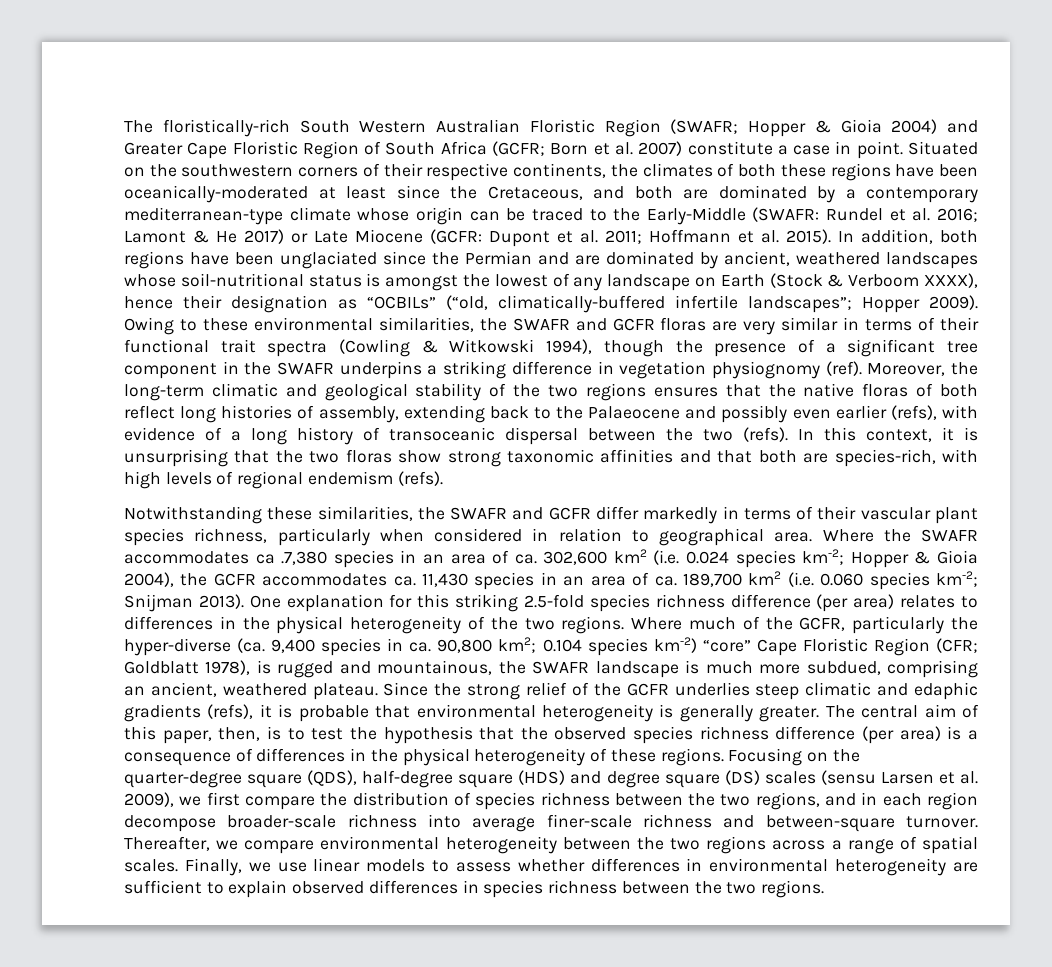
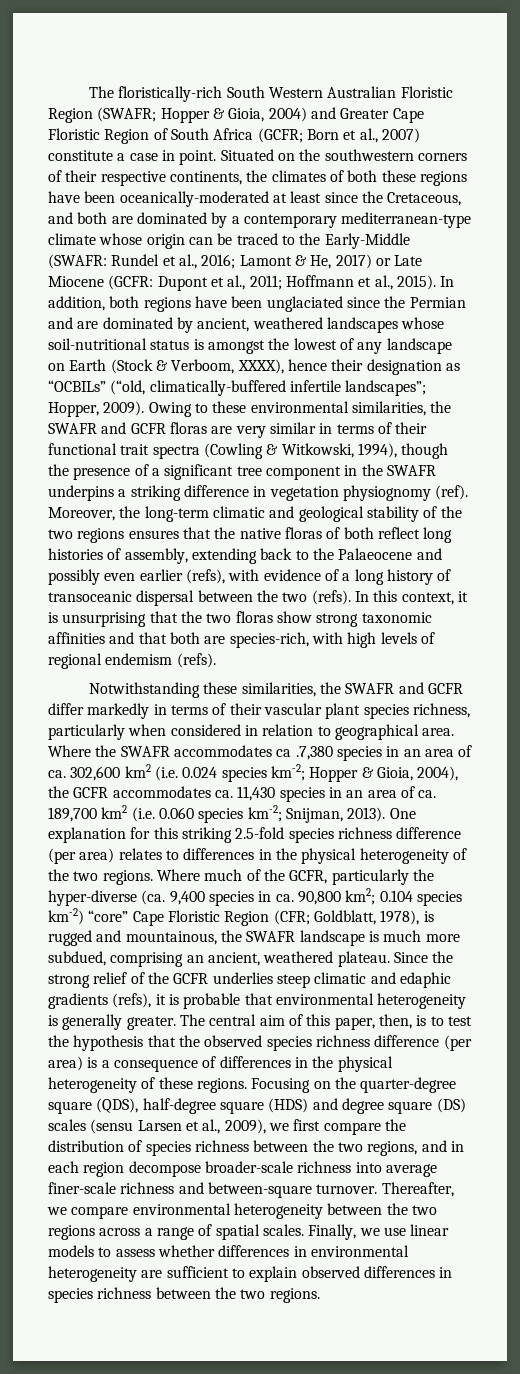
- The floristically-rich South Western Australian Floristic Region (SWAFR; Hopper & Gioia 2004) and Greater Cape Floristic Region of South Africa (GCFR; Born et al. 2007) constitute a case in point.
+ The floristically-rich South Western Australian Floristic Region (SWAFR; Hopper & Gioia, 2004) and Greater Cape Floristic Region of South Africa (GCFR; Born et al., 2007) constitute a case in point.
- Situated on the southwestern corners of their respective continents, the climates of both these regions have been oceanically-moderated at least since the Cretaceous, and both are dominated by a contemporary mediterranean-type climate whose origin can be traced to the Early-Middle (SWAFR: Rundel et al. 2016; Lamont & He 2017) or Late Miocene (GCFR: Dupont et al. 2011; Hoffmann et al. 2015).
+ Situated on the southwestern corners of their respective continents, the climates of both these regions have been oceanically-moderated at least since the Cretaceous, and both are dominated by a contemporary mediterranean-type climate whose origin can be traced to the Early-Middle (SWAFR: Rundel et al., 2016; Lamont & He, 2017) or Late Miocene (GCFR: Dupont et al., 2011; Hoffmann et al., 2015).
- In addition, both regions have been unglaciated since the Permian and are dominated by ancient, weathered landscapes whose soil-nutritional status is amongst the lowest of any landscape on Earth (Stock & Verboom XXXX), hence their designation as “OCBILs” (“old, climatically-buffered infertile landscapes”; Hopper 2009).
+ In addition, both regions have been unglaciated since the Permian and are dominated by ancient, weathered landscapes whose soil-nutritional status is amongst the lowest of any landscape on Earth (Stock & Verboom, XXXX), hence their designation as “OCBILs” (“old, climatically-buffered infertile landscapes”; Hopper, 2009).
- Owing to these environmental similarities, the SWAFR and GCFR floras are very similar in terms of their functional trait spectra (Cowling & Witkowski 1994), though the presence of a significant tree component in the SWAFR underpins a striking difference in vegetation physiognomy (ref).
+ Owing to these environmental similarities, the SWAFR and GCFR floras are very similar in terms of their functional trait spectra (Cowling & Witkowski, 1994), though the presence of a significant tree component in the SWAFR underpins a striking difference in vegetation physiognomy (ref).
- Where the SWAFR accommodates ca .7,380 species in an area of ca. 302,600 km2 (i.e. 0.024 species km-2; Hopper & Gioia 2004), the GCFR accommodates ca. 11,430 species in an area of ca. 189,700 km2 (i.e. 0.060 species km-2; Snijman 2013).
+ Where the SWAFR accommodates ca .7,380 species in an area of ca. 302,600 km2 (i.e. 0.024 species km-2; Hopper & Gioia, 2004), the GCFR accommodates ca. 11,430 species in an area of ca. 189,700 km2 (i.e. 0.060 species km-2; Snijman, 2013).
- Where much of the GCFR, particularly the hyper-diverse (ca. 9,400 species in ca. 90,800 km2; 0.104 species km-2) “core” Cape Floristic Region (CFR; Goldblatt 1978), is rugged and mountainous, the SWAFR landscape is much more subdued, comprising an ancient, weathered plateau.
+ Where much of the GCFR, particularly the hyper-diverse (ca. 9,400 species in ca. 90,800 km2; 0.104 species km-2) “core” Cape Floristic Region (CFR; Goldblatt, 1978), is rugged and mountainous, the SWAFR landscape is much more subdued, comprising an ancient, weathered plateau.
- Focusing on the quarter-degree square (QDS), half-degree square (HDS) and degree square (DS) scales (sensu Larsen et al. 2009), we first compare the distribution of species richness between the two regions, and in each region decompose broader-scale richness into average finer-scale richness and between-square turnover.
+ Focusing on the quarter-degree square (QDS), half-degree square (HDS) and degree square (DS) scales (sensu Larsen et al., 2009), we first compare the distribution of species richness between the two regions, and in each region decompose broader-scale richness into average finer-scale richness and between-square turnover.

